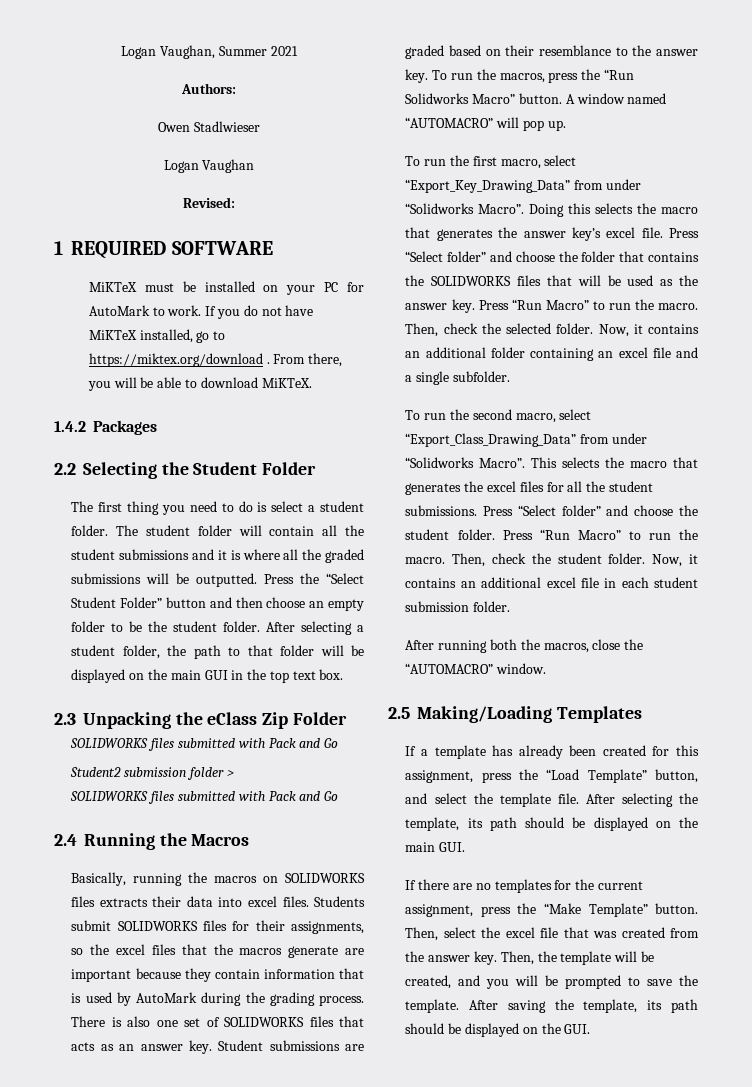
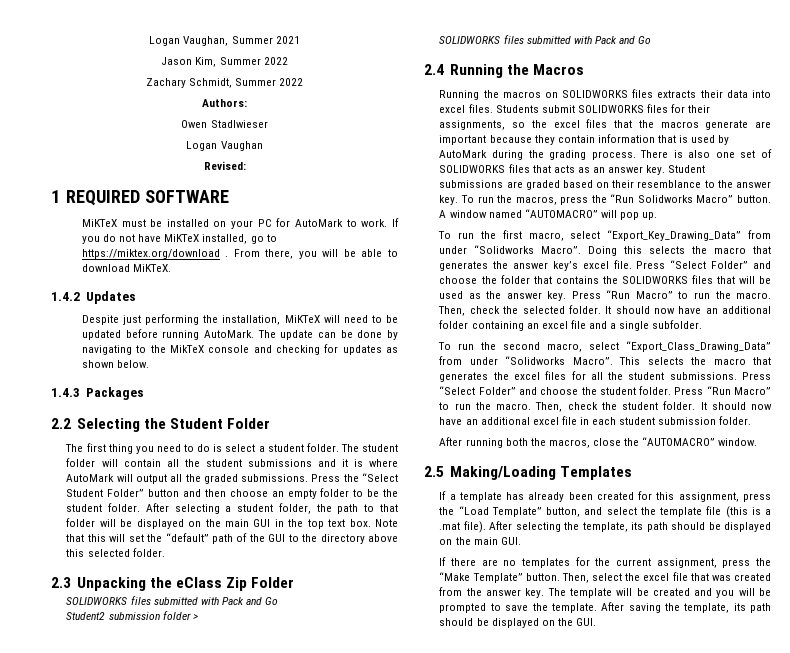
+ Jason Kim, Summer 2022
+ Zachary Schmidt, Summer 2022
- 1.4.2 Packages
+ 1.4.2 Updates
+ Despite just performing the installation, MiKTeX will need to be updated before running AutoMark. The update can be done by navigating to the MikTeX console and checking for updates as shown below.
+ 1.4.3 Packages
- The student folder will contain all the student submissions and it is where all the graded submissions will be outputted.
+ The student folder will contain all the student submissions and it is where AutoMark will output all the graded submissions.
+ Note that this will set the “default” path of the GUI to the directory above this selected folder.
- Basically, running the macros on SOLIDWORKS files extracts their data into excel files.
+ Running the macros on SOLIDWORKS files extracts their data into excel files.
- Press “Select folder” and choose the folder that contains the SOLIDWORKS files that will be used as the answer key.
+ Press “Select Folder” and choose the folder that contains the SOLIDWORKS files that will be used as the answer key.
- Now, it contains an additional folder containing an excel file and a single subfolder.
+ It should now have an additional folder containing an excel file and a single subfolder.
- Press “Select folder” and choose the student folder.
+ Press “Select Folder” and choose the student folder.
- Now, it contains an additional excel file in each student submission folder.
+ It should now have an additional excel file in each student submission folder.
- If a template has already been created for this assignment, press the “Load Template” button, and select the template file.
+ If a template has already been created for this assignment, press the “Load Template” button, and select the template file (this is a .mat file).
- Then, the template will be created, and you will be prompted to save the template.
+ The template will be created and you will be prompted to save the template.

